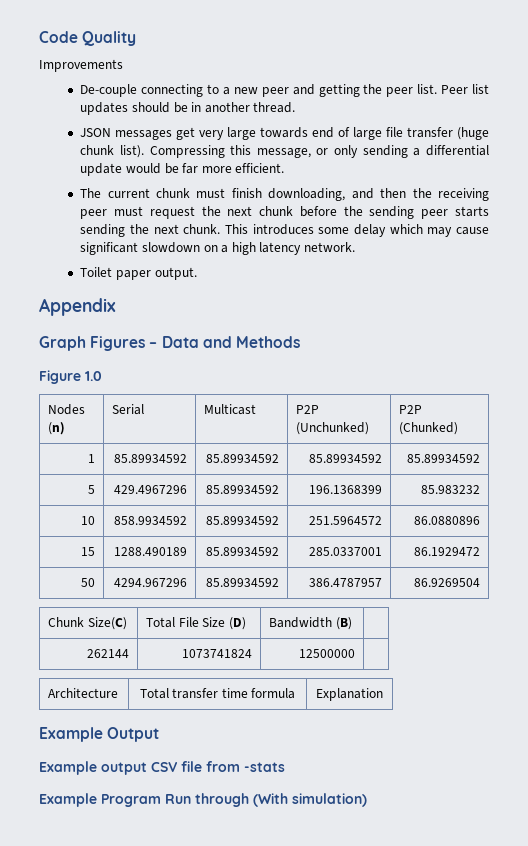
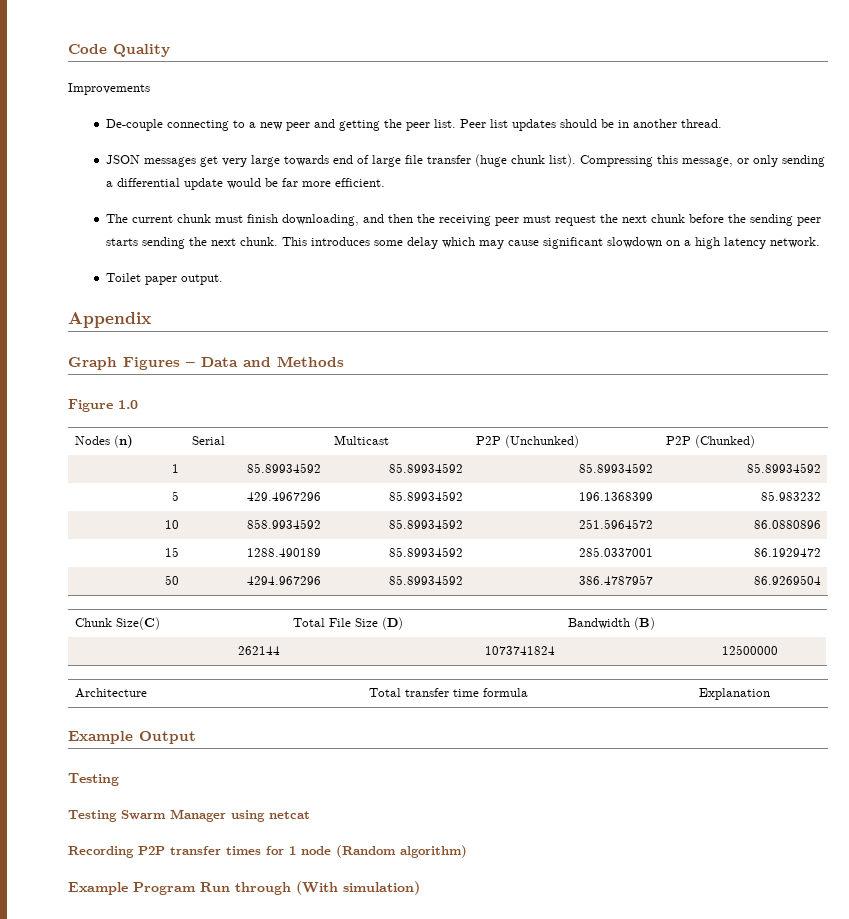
  Example Output
- Example output CSV file from -stats
+ Testing
+ Testing Swarm Manager using netcat
+ Recording P2P transfer times for 1 node (Random algorithm)

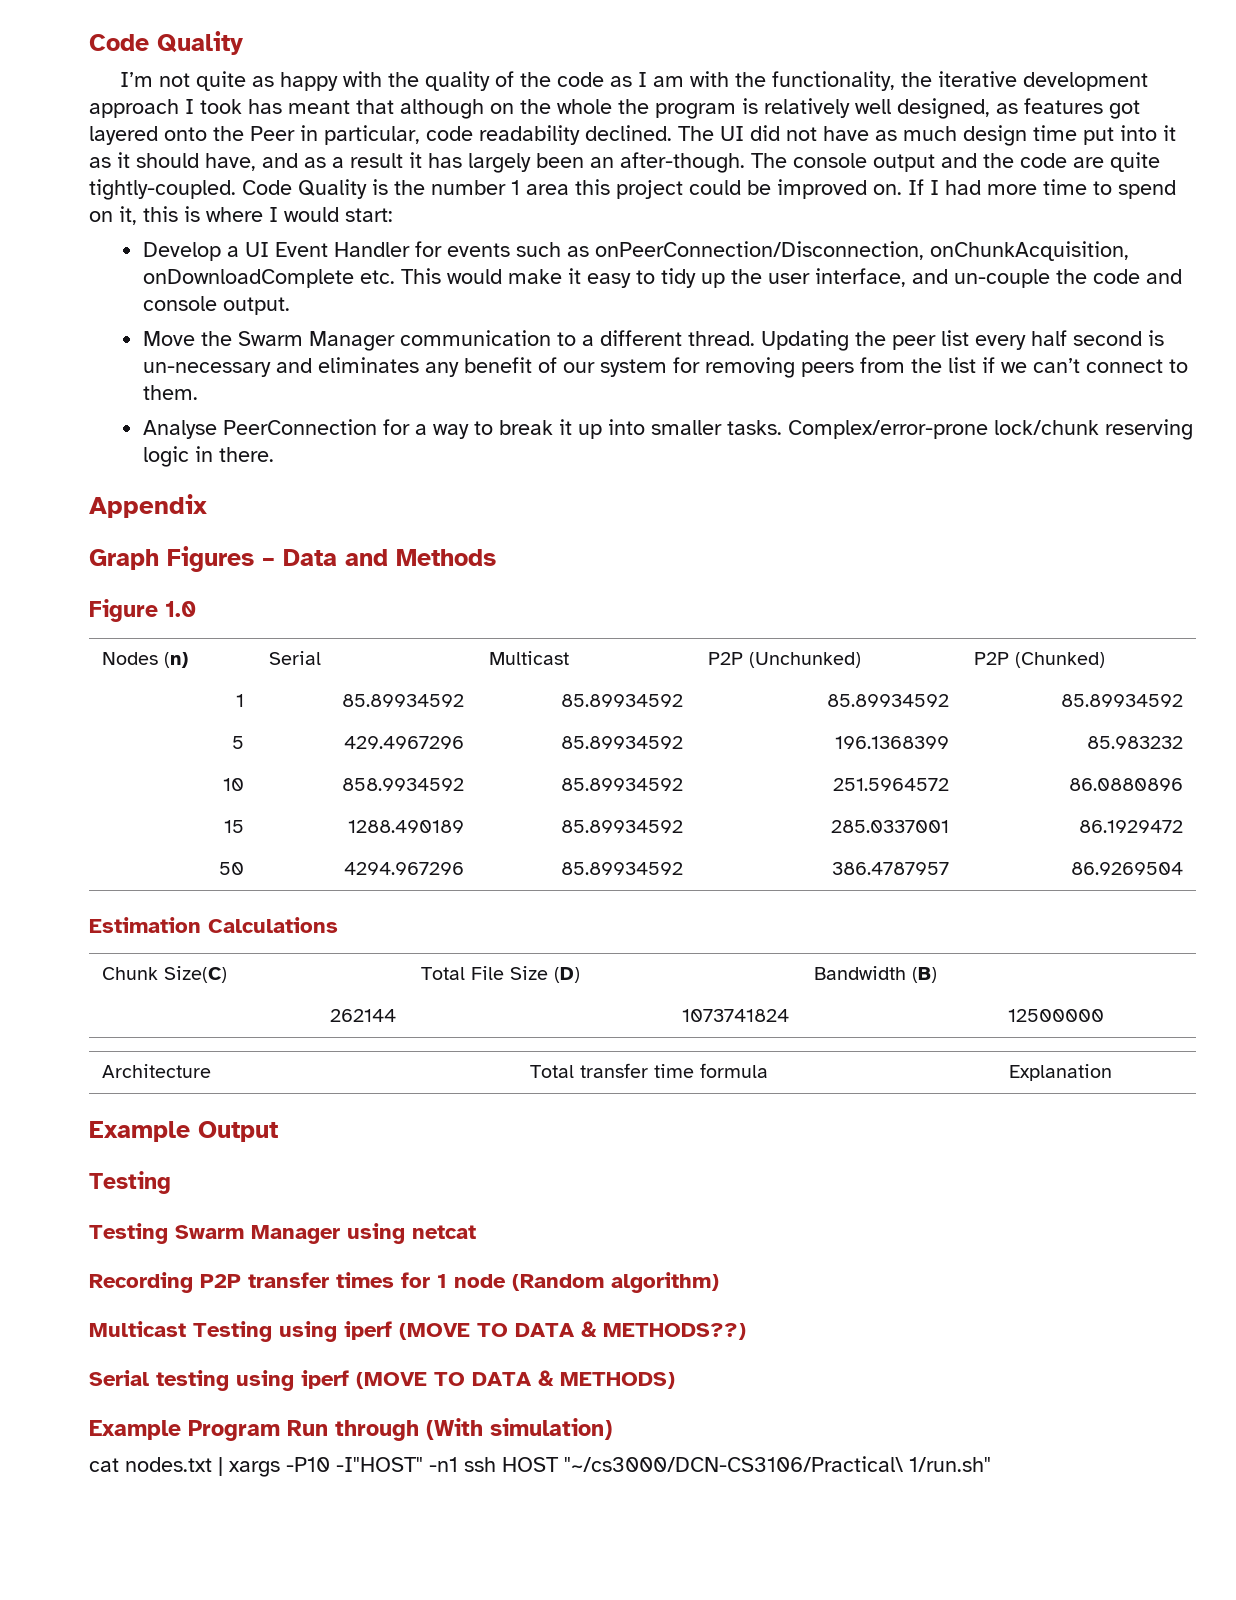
- Improvements
- De-couple connecting to a new peer and getting the peer list. Peer list updates should be in another thread.
- JSON messages get very large towards end of large file transfer (huge chunk list). Compressing this message, or only sending a differential update would be far more efficient.
- The current chunk must finish downloading, and then the receiving peer must request the next chunk before the sending peer starts sending the next chunk. This introduces some delay which may cause significant slowdown on a high latency network.
- Toilet paper output.
+ I’m not quite as happy with the quality of the code as I am with the functionality, the iterative development approach I took has meant that although on the whole the program is relatively well designed, as features got layered onto the Peer in particular, code readability declined. The UI did not have as much design time put into it as it should have, and as a result it has largely been an after-though. The console output and the code are quite tightly-coupled. Code Quality is the number 1 area this project could be improved on. If I had more time to spend on it, this is where I would start:
+ Develop a UI Event Handler for events such as onPeerConnection/Disconnection, onChunkAcquisition, onDownloadComplete etc. This would make it easy to tidy up the user interface, and un-couple the code and console output.
+ Move the Swarm Manager communication to a different thread. Updating the peer list every half second is un-necessary and eliminates any benefit of our system for removing peers from the list if we can’t connect to them.
+ Analyse PeerConnection for a way to break it up into smaller tasks. Complex/error-prone lock/chunk reserving logic in there.
+ Estimation Calculations
+ Multicast Testing using iperf (MOVE TO DATA & METHODS??)
+ Serial testing using iperf (MOVE TO DATA & METHODS)
+ cat nodes.txt | xargs -P10 -I"HOST" -n1 ssh HOST "~/cs3000/DCN-CS3106/Practical\ 1/run.sh"

